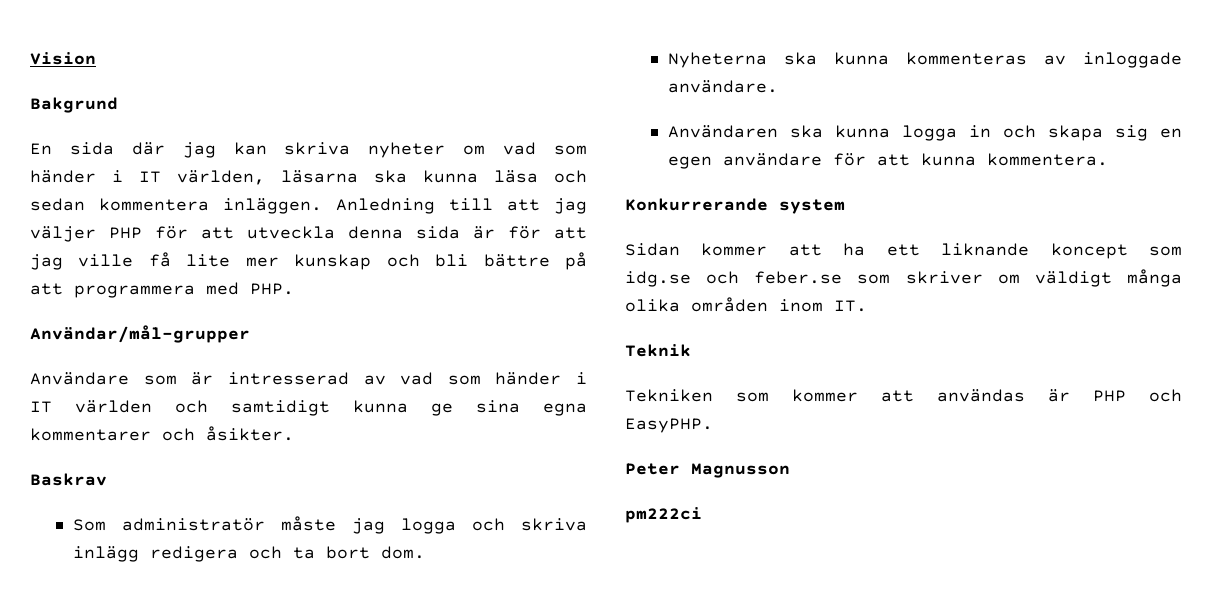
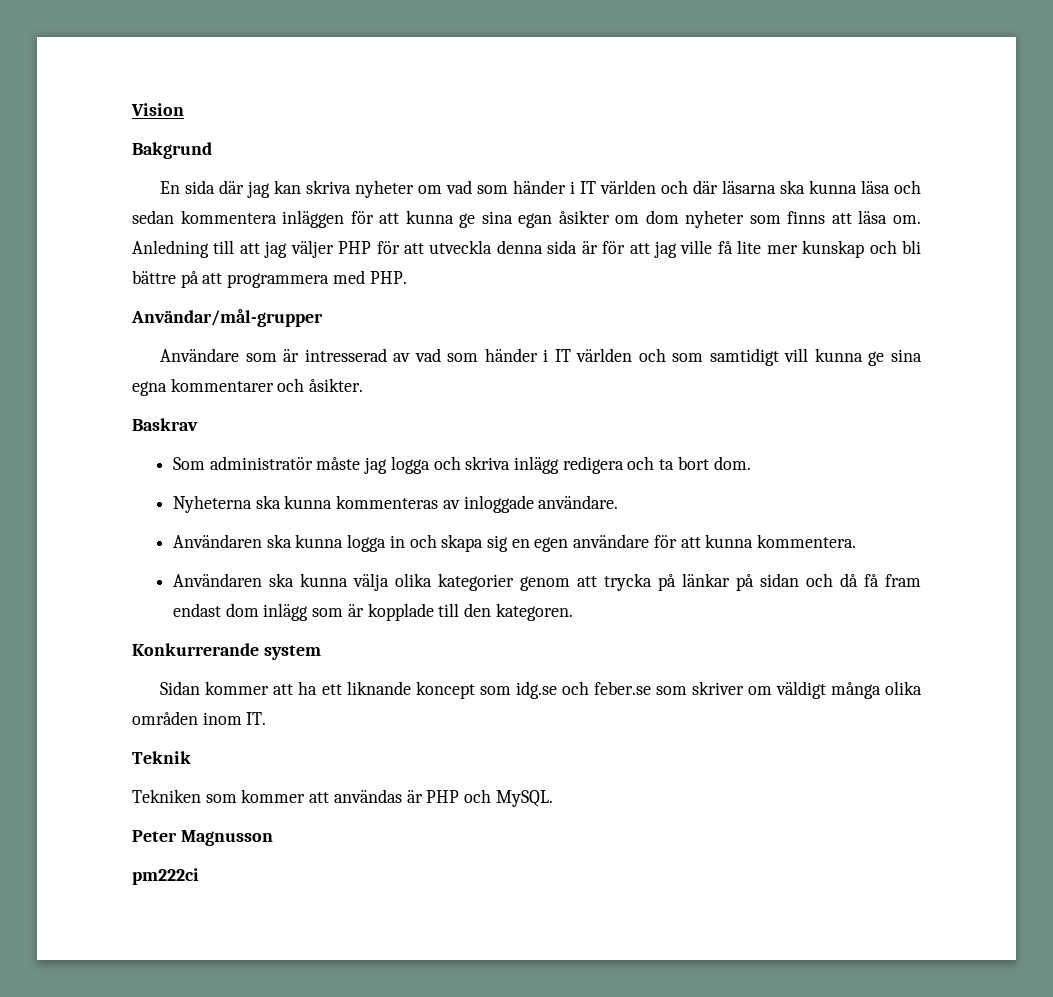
- En sida där jag kan skriva nyheter om vad som händer i IT världen, läsarna ska kunna läsa och sedan kommentera inläggen.
+ En sida där jag kan skriva nyheter om vad som händer i IT världen och där läsarna ska kunna läsa och sedan kommentera inläggen för att kunna ge sina egan åsikter om dom nyheter som finns att läsa om.
- Användare som är intresserad av vad som händer i IT världen och samtidigt kunna ge sina egna kommentarer och åsikter.
+ Användare som är intresserad av vad som händer i IT världen och som samtidigt vill kunna ge sina egna kommentarer och åsikter.
+ Användaren ska kunna välja olika kategorier genom att trycka på länkar på sidan och då få fram endast dom inlägg som är kopplade till den kategoren.
- Tekniken som kommer att användas är PHP och EasyPHP.
+ Tekniken som kommer att användas är PHP och MySQL.

